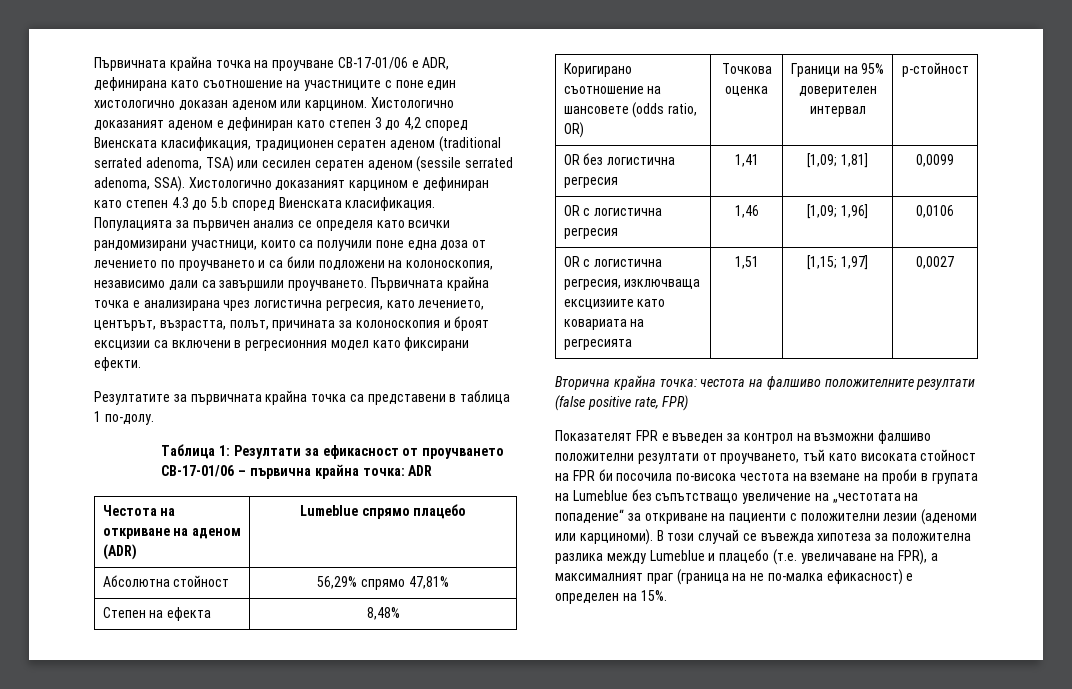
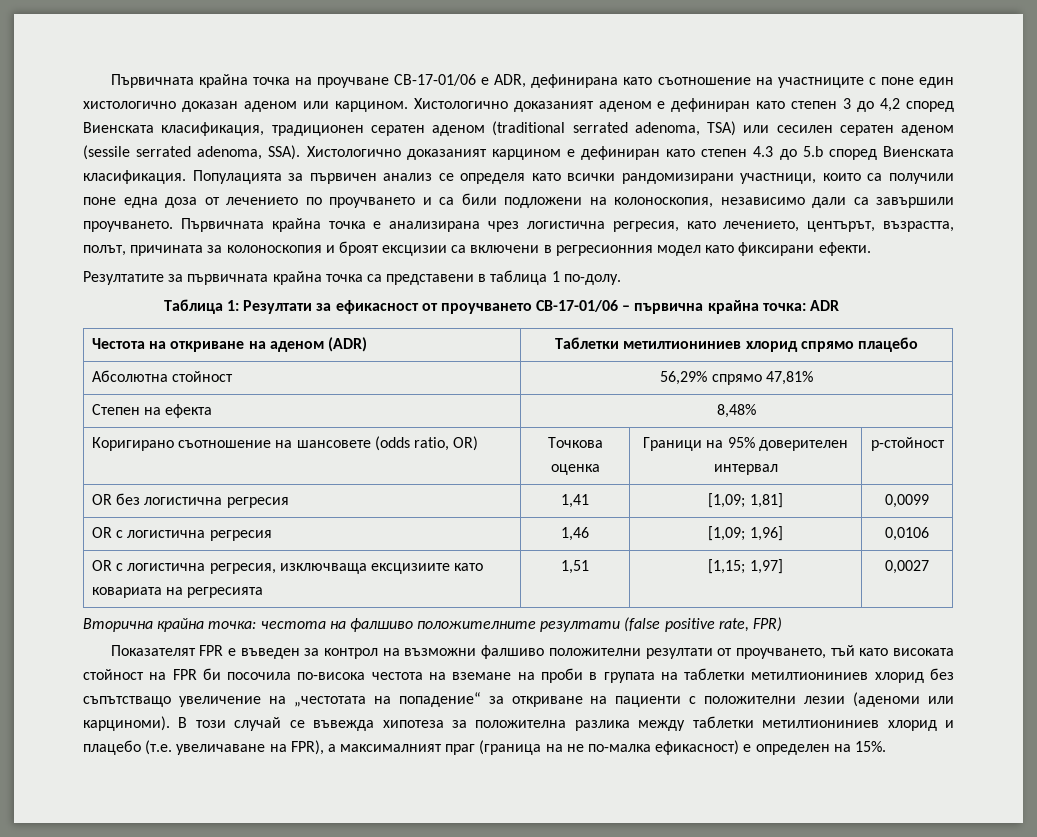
- Честота на откриване на аденом (ADR) | Lumeblue спрямо плацебо
+ Честота на откриване на аденом (ADR) | Таблетки метилтиониниев хлорид спрямо плацебо
- Показателят FPR е въведен за контрол на възможни фалшиво положителни резултати от проучването, тъй като високата стойност на FPR би посочила по-висока честота на вземане на проби в групата на Lumeblue без съпътстващо увеличение на „честотата на попадение“ за откриване на пациенти с положителни лезии (аденоми или карциноми).
+ Показателят FPR е въведен за контрол на възможни фалшиво положителни резултати от проучването, тъй като високата стойност на FPR би посочила по-висока честота на вземане на проби в групата на таблетки метилтиониниев хлорид без съпътстващо увеличение на „честотата на попадение“ за откриване на пациенти с положителни лезии (аденоми или карциноми).
- В този случай се въвежда хипотеза за положителна разлика между Lumeblue и плацебо (т.е. увеличаване на FPR), а максималният праг (граница на не по-малка ефикасност) е определен на 15%.
+ В този случай се въвежда хипотеза за положителна разлика между таблетки метилтиониниев хлорид и плацебо (т.е. увеличаване на FPR), а максималният праг (граница на не по-малка ефикасност) е определен на 15%.

